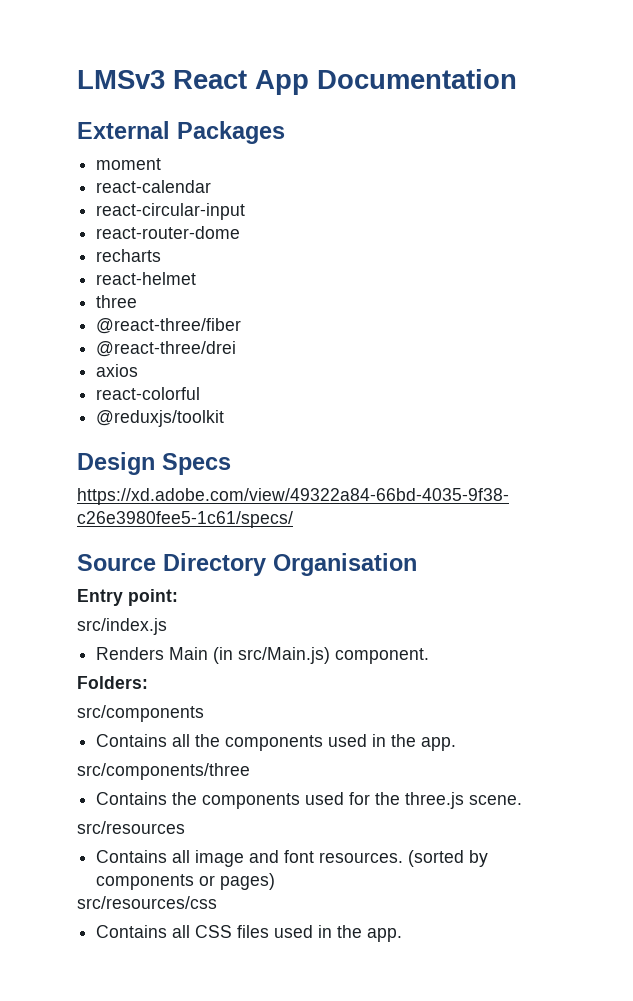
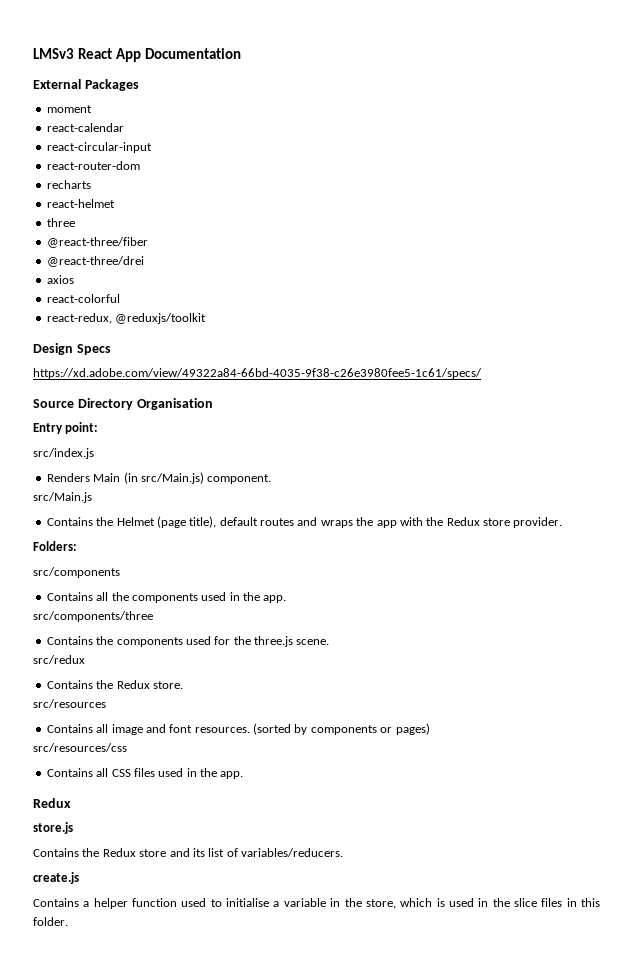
- react-router-dome
+ react-router-dom
- @reduxjs/toolkit
+ react-redux, @reduxjs/toolkit
+ src/Main.js
+ Contains the Helmet (page title), default routes and wraps the app with the Redux store provider.
+ src/redux
+ Contains the Redux store.
  Contains all CSS files used in the app.
+ Redux
+ store.js
+ Contains the Redux store and its list of variables/reducers.
+ create.js
+ Contains a helper function used to initialise a variable in the store, which is used in the slice files in this folder.

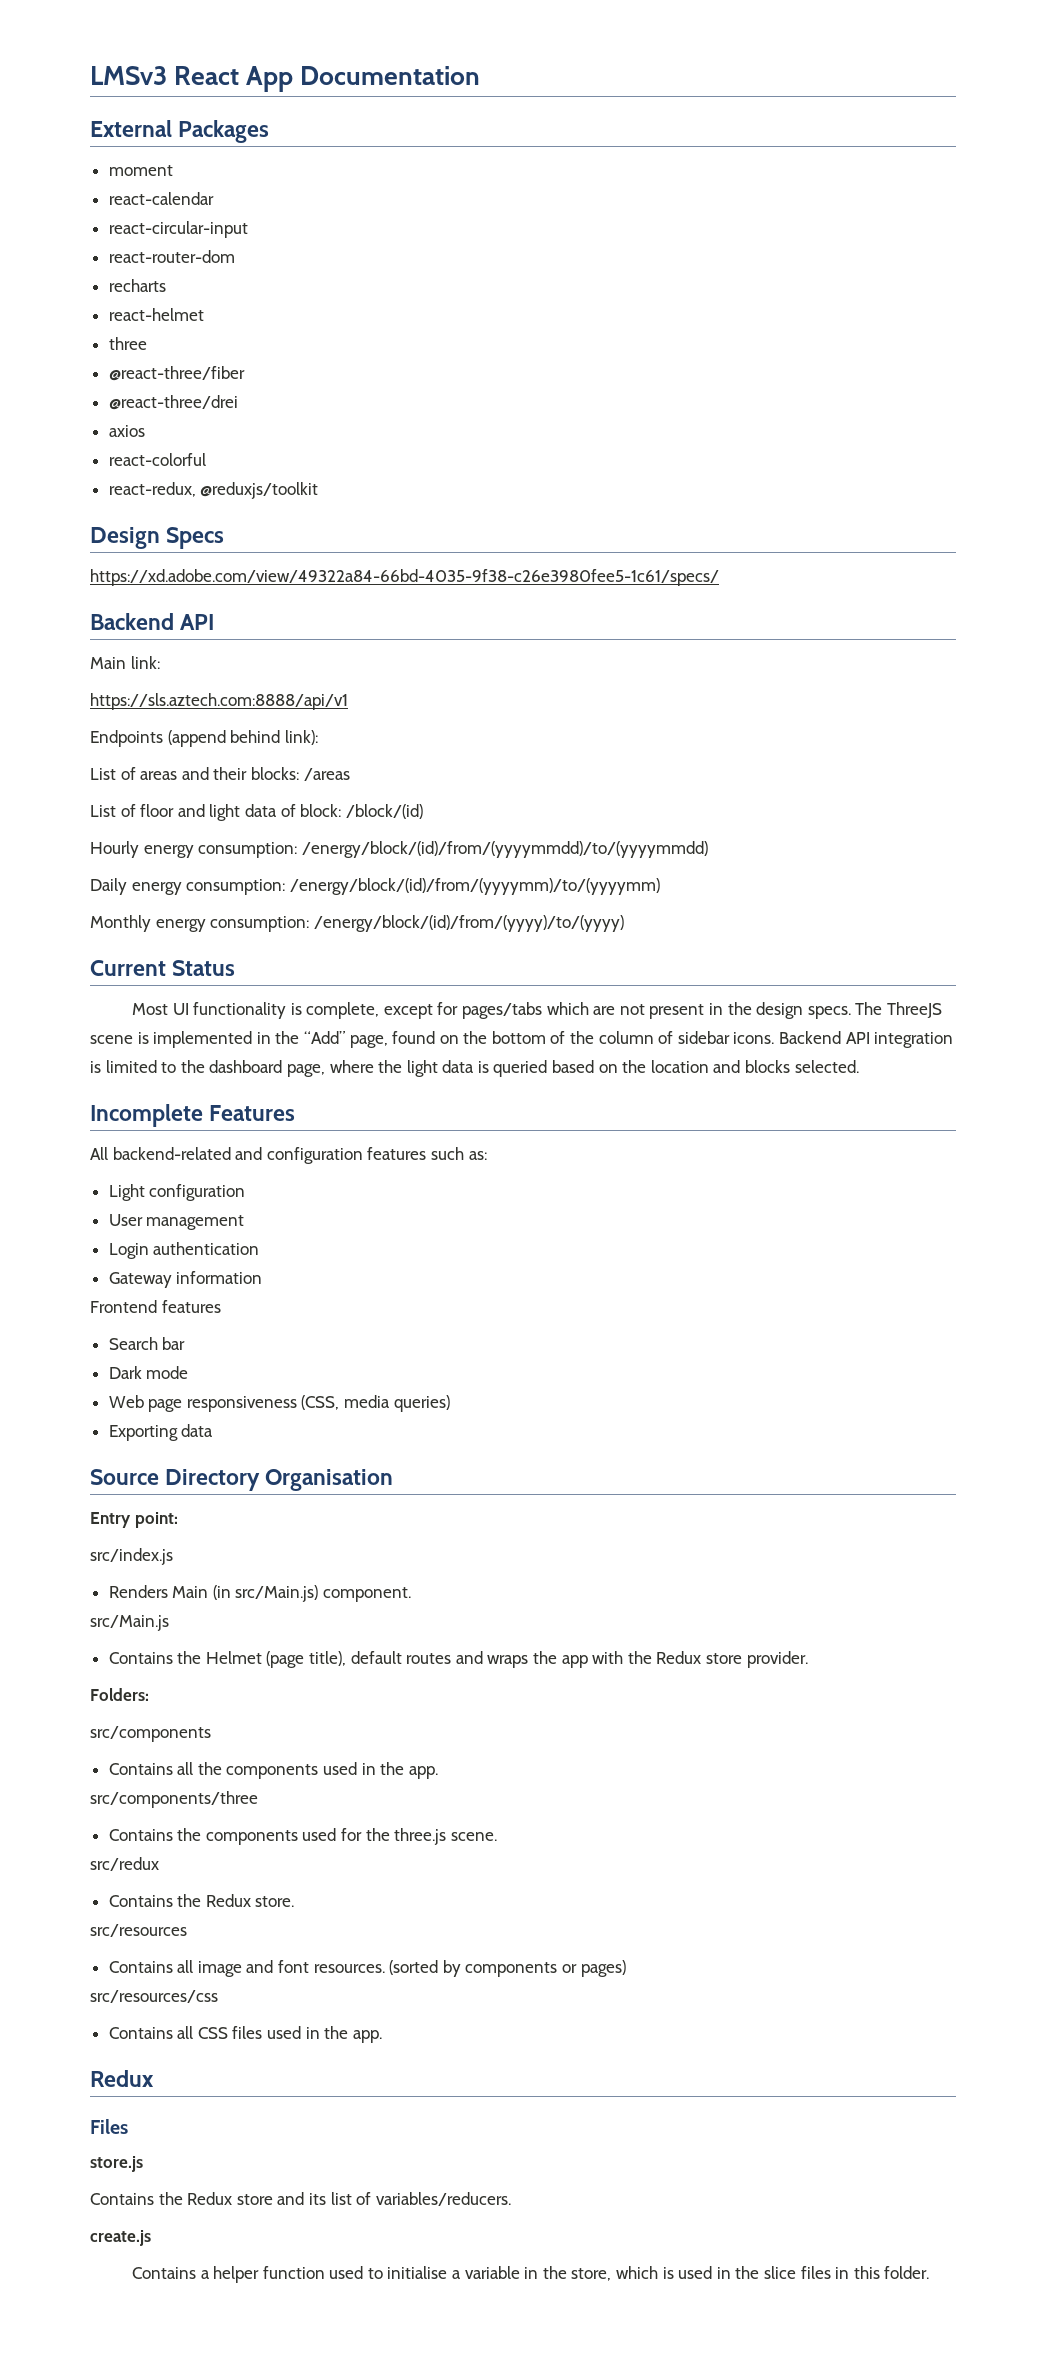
  https://xd.adobe.com/view/49322a84-66bd-4035-9f38-c26e3980fee5-1c61/specs/
+ Backend API
+ Main link:
+ https://sls.aztech.com:8888/api/v1
+ Endpoints (append behind link):
+ List of areas and their blocks: /areas
+ List of floor and light data of block: /block/(id)
+ Hourly energy consumption: /energy/block/(id)/from/(yyyymmdd)/to/(yyyymmdd)
+ Daily energy consumption: /energy/block/(id)/from/(yyyymm)/to/(yyyymm)
+ Monthly energy consumption: /energy/block/(id)/from/(yyyy)/to/(yyyy)
+ Current Status
+ Most UI functionality is complete, except for pages/tabs which are not present in the design specs. The ThreeJS scene is implemented in the “Add” page, found on the bottom of the column of sidebar icons. Backend API integration is limited to the dashboard page, where the light data is queried based on the location and blocks selected.
+ Incomplete Features
+ All backend-related and configuration features such as:
+ Light configuration
+ User management
+ Login authentication
+ Gateway information
+ Frontend features
+ Search bar
+ Dark mode
+ Web page responsiveness (CSS, media queries)
+ Exporting data
+ Files

